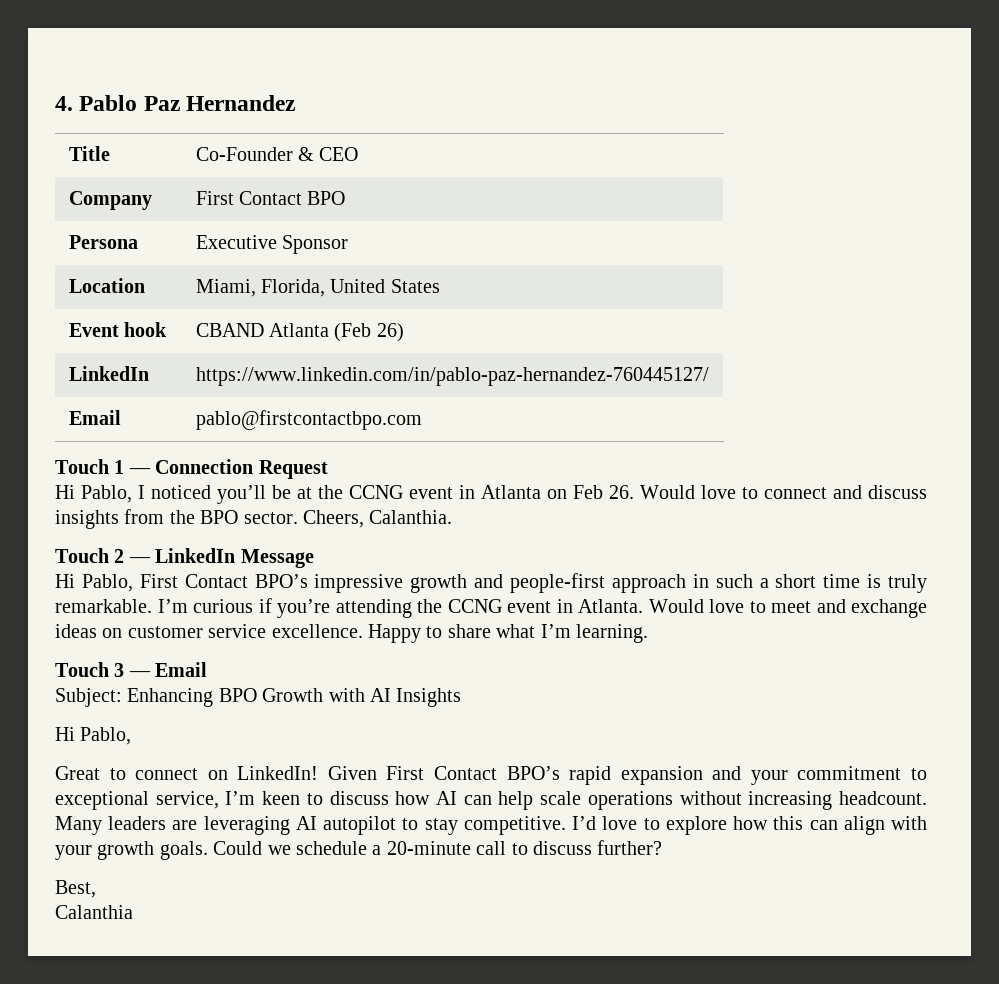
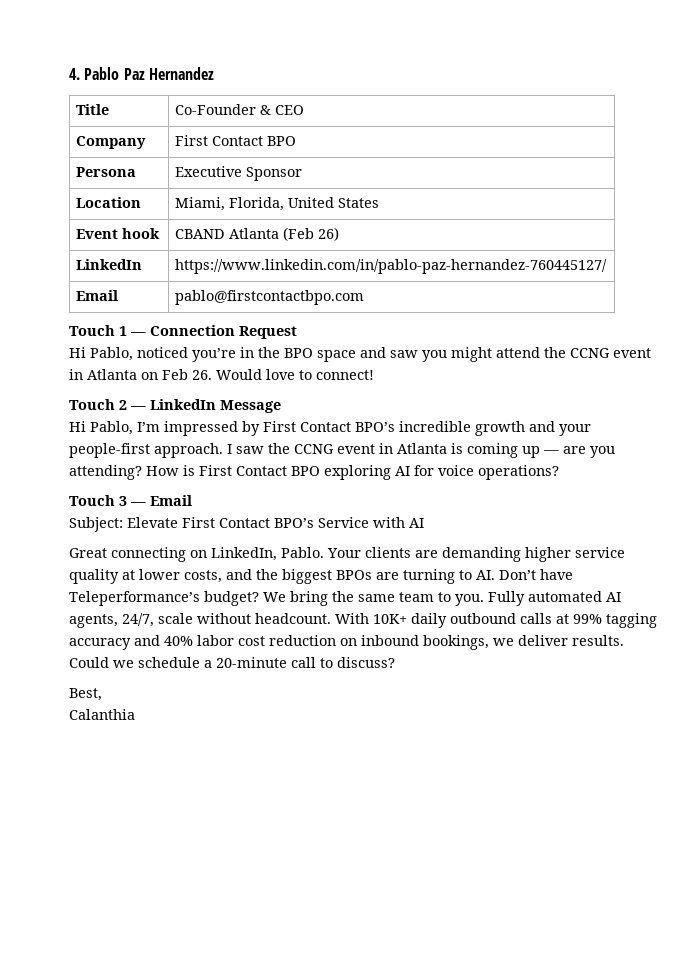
- Hi Pablo, I noticed you’ll be at the CCNG event in Atlanta on Feb 26. Would love to connect and discuss insights from the BPO sector. Cheers, Calanthia.
+ Hi Pablo, noticed you’re in the BPO space and saw you might attend the CCNG event in Atlanta on Feb 26. Would love to connect!
- Hi Pablo, First Contact BPO’s impressive growth and people-first approach in such a short time is truly remarkable. I’m curious if you’re attending the CCNG event in Atlanta. Would love to meet and exchange ideas on customer service excellence. Happy to share what I’m learning.
+ Hi Pablo, I’m impressed by First Contact BPO’s incredible growth and your people-first approach. I saw the CCNG event in Atlanta is coming up — are you attending? How is First Contact BPO exploring AI for voice operations?
- Subject: Enhancing BPO Growth with AI Insights
- Hi Pablo,
- Great to connect on LinkedIn! Given First Contact BPO’s rapid expansion and your commitment to exceptional service, I’m keen to discuss how AI can help scale operations without increasing headcount. Many leaders are leveraging AI autopilot to stay competitive. I’d love to explore how this can align with your growth goals.
+ Subject: Elevate First Contact BPO’s Service with AI
+ Great connecting on LinkedIn, Pablo. Your clients are demanding higher service quality at lower costs, and the biggest BPOs are turning to AI. Don’t have Teleperformance’s budget? We bring the same team to you. Fully automated AI agents, 24/7, scale without headcount. With 10K+ daily outbound calls at 99% tagging accuracy and 40% labor cost reduction on inbound bookings, we deliver results.
- Could we schedule a 20-minute call to discuss further?
+ Could we schedule a 20-minute call to discuss?

